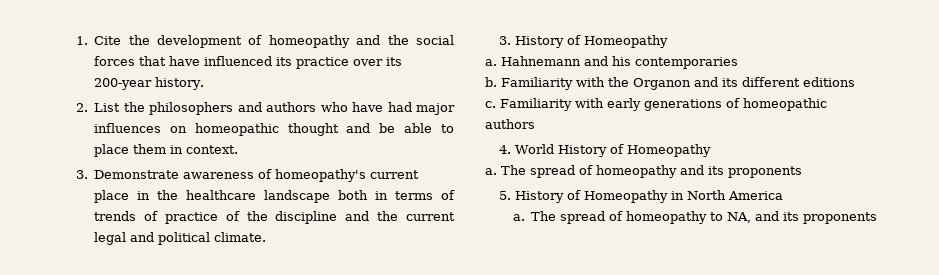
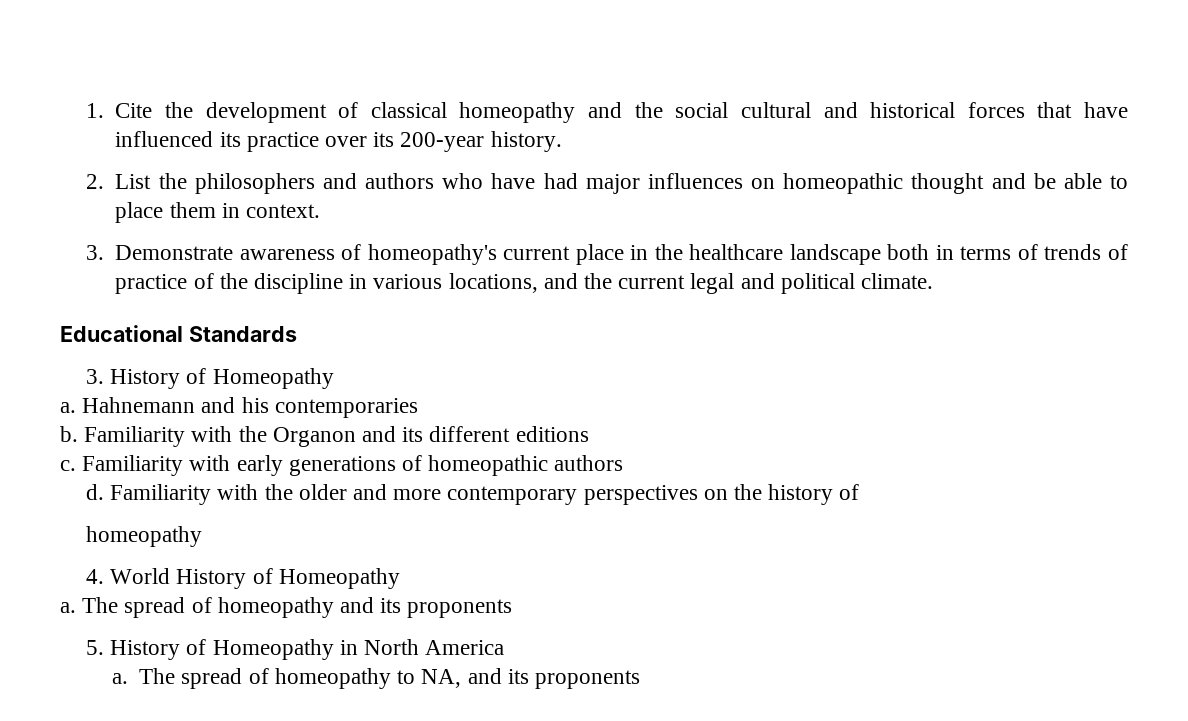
- 1. Cite the development of homeopathy and the social forces that have influenced its practice over its 200-year history.
+ 1. Cite the development of classical homeopathy and the social cultural and historical forces that have influenced its practice over its 200-year history.
- 3. Demonstrate awareness of homeopathy's current place in the healthcare landscape both in terms of trends of practice of the discipline and the current legal and political climate.
+ 3. Demonstrate awareness of homeopathy's current place in the healthcare landscape both in terms of trends of practice of the discipline in various locations, and the current legal and political climate.
+ Educational Standards
+ d. Familiarity with the older and more contemporary perspectives on the history of
+ homeopathy

